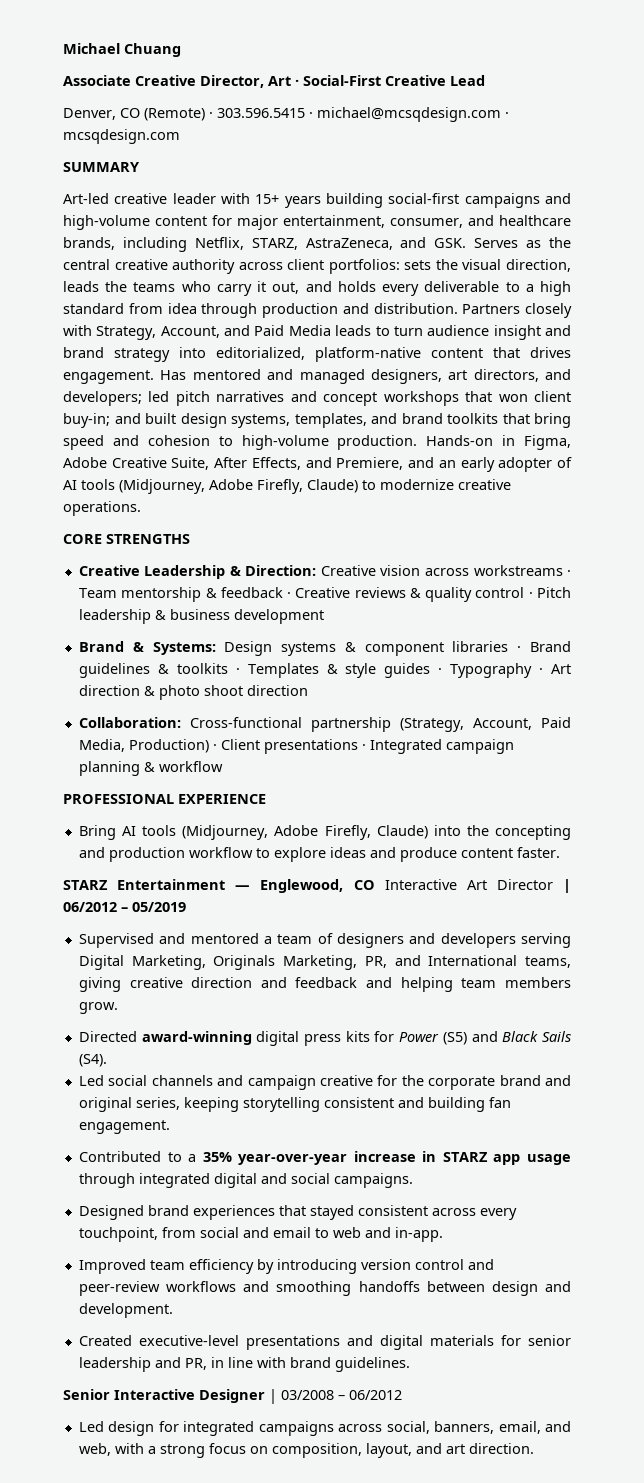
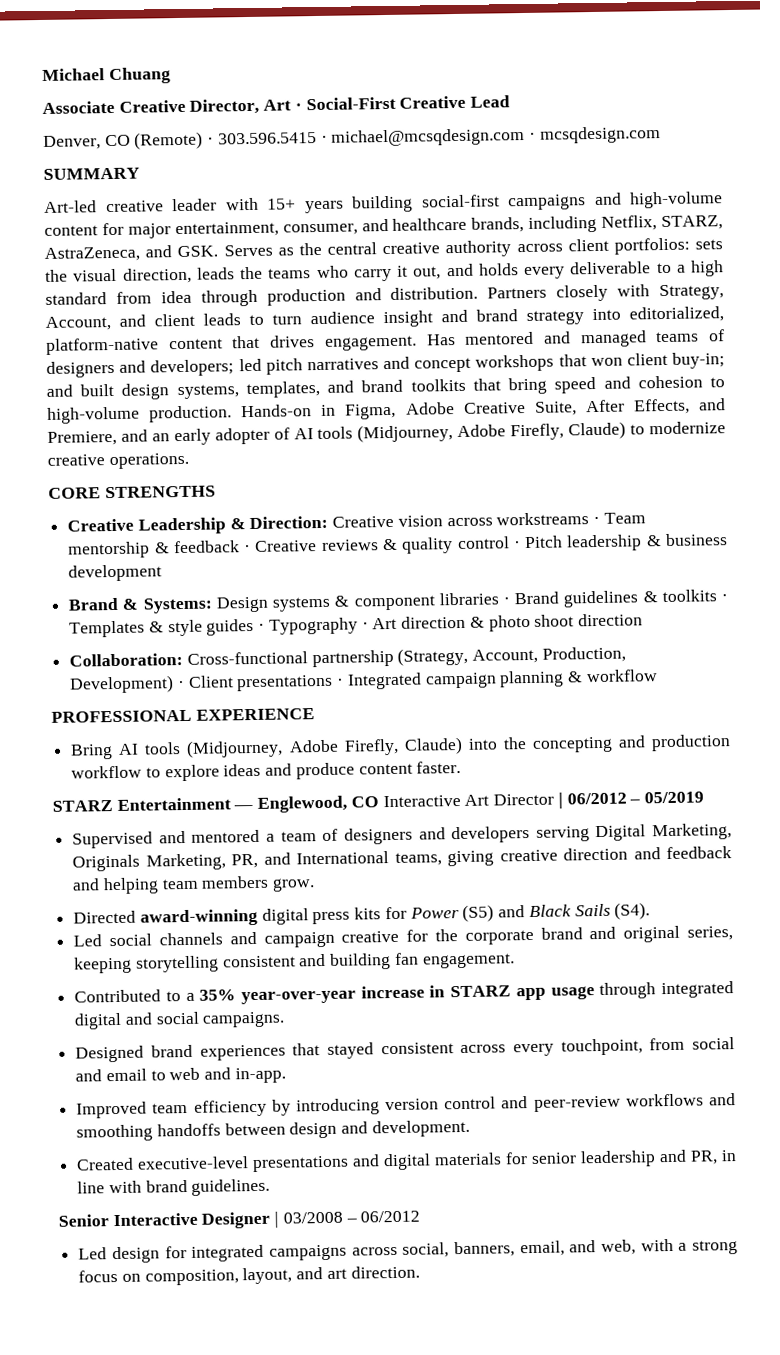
- Partners closely with Strategy, Account, and Paid Media leads to turn audience insight and brand strategy into editorialized, platform-native content that drives engagement.
+ Partners closely with Strategy, Account, and client leads to turn audience insight and brand strategy into editorialized, platform-native content that drives engagement.
- Has mentored and managed designers, art directors, and developers; led pitch narratives and concept workshops that won client buy-in; and built design systems, templates, and brand toolkits that bring speed and cohesion to high-volume production.
+ Has mentored and managed teams of designers and developers; led pitch narratives and concept workshops that won client buy-in; and built design systems, templates, and brand toolkits that bring speed and cohesion to high-volume production.
- Collaboration: Cross-functional partnership (Strategy, Account, Paid Media, Production) · Client presentations · Integrated campaign planning & workflow
+ Collaboration: Cross-functional partnership (Strategy, Account, Production, Development) · Client presentations · Integrated campaign planning & workflow

